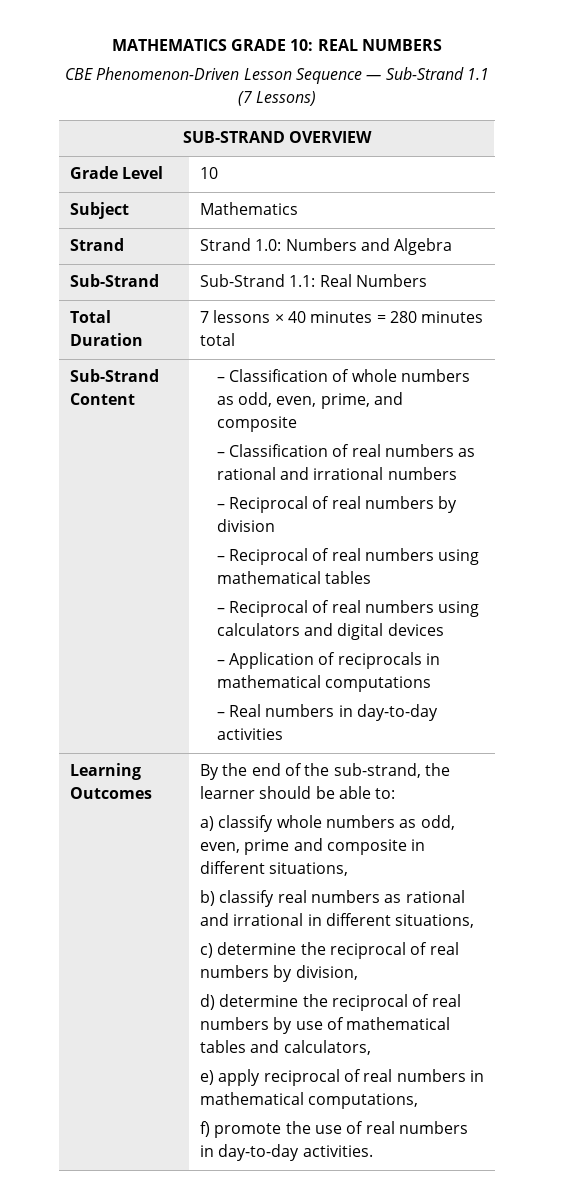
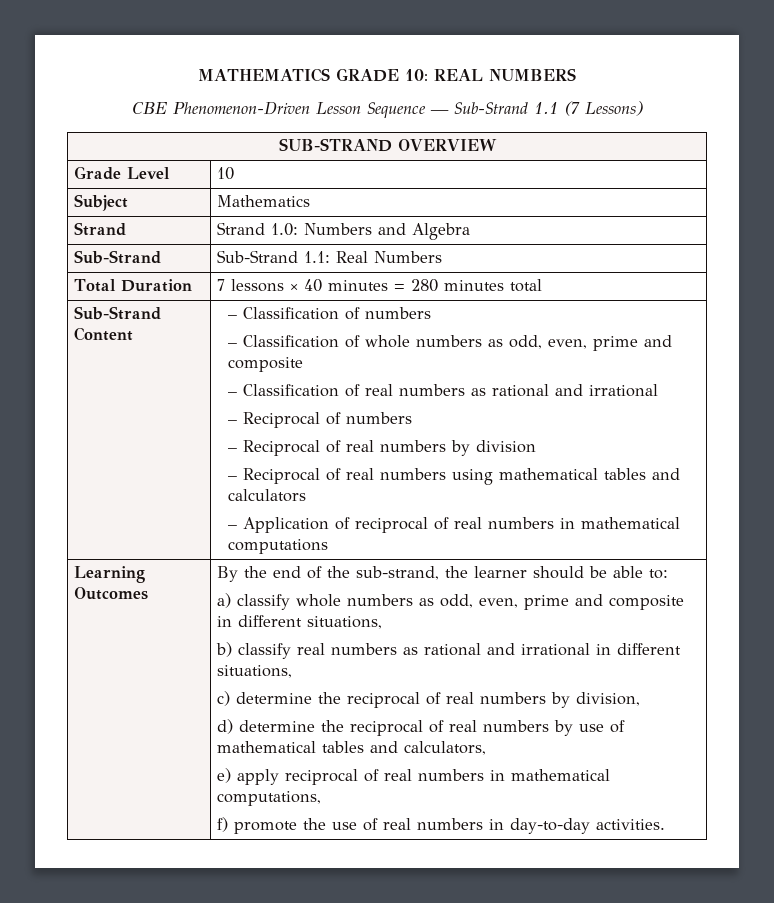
- – Classification of whole numbers as odd, even, prime, and composite
+ – Classification of numbers
+ – Classification of whole numbers as odd, even, prime and composite
- – Classification of real numbers as rational and irrational numbers
+ – Classification of real numbers as rational and irrational
+ – Reciprocal of numbers
- – Reciprocal of real numbers using mathematical tables
- – Reciprocal of real numbers using calculators and digital devices
+ – Reciprocal of real numbers using mathematical tables and calculators
- – Application of reciprocals in mathematical computations
+ – Application of reciprocal of real numbers in mathematical computations
- – Real numbers in day-to-day activities

